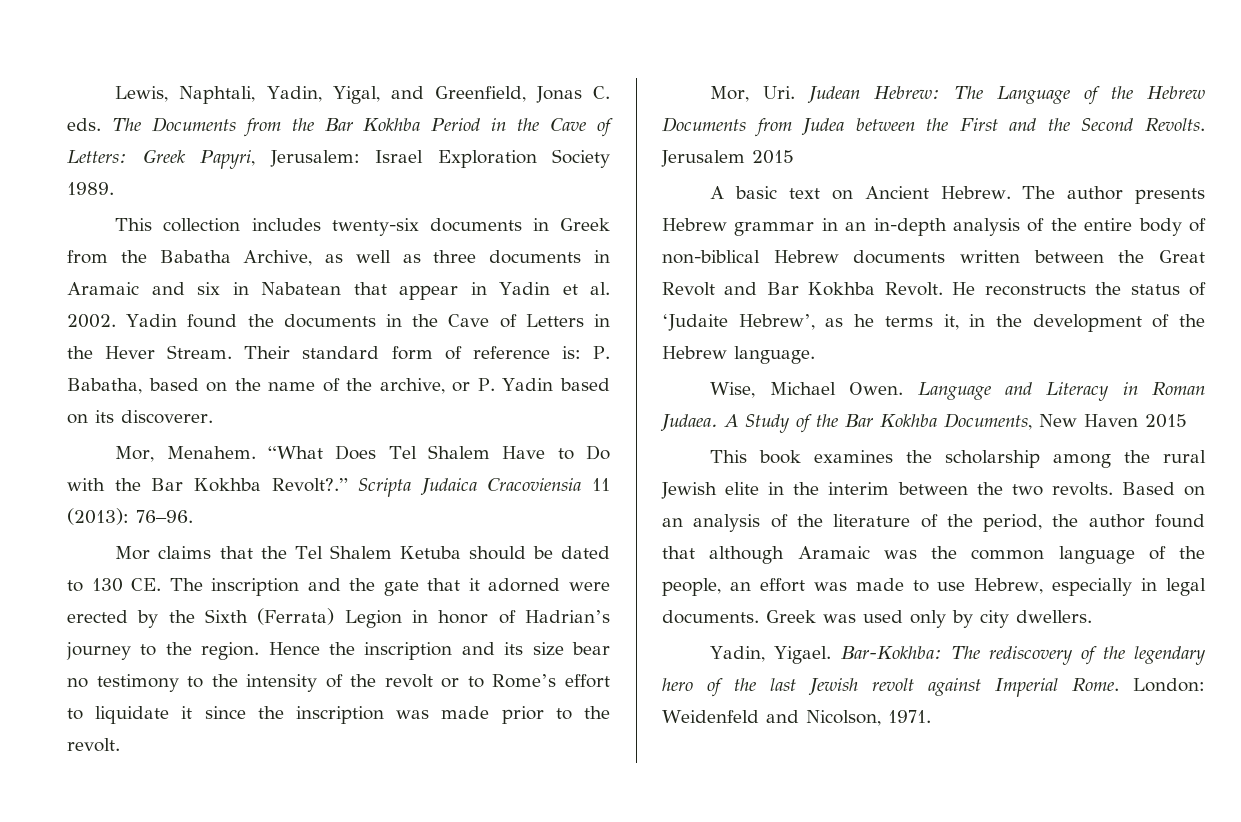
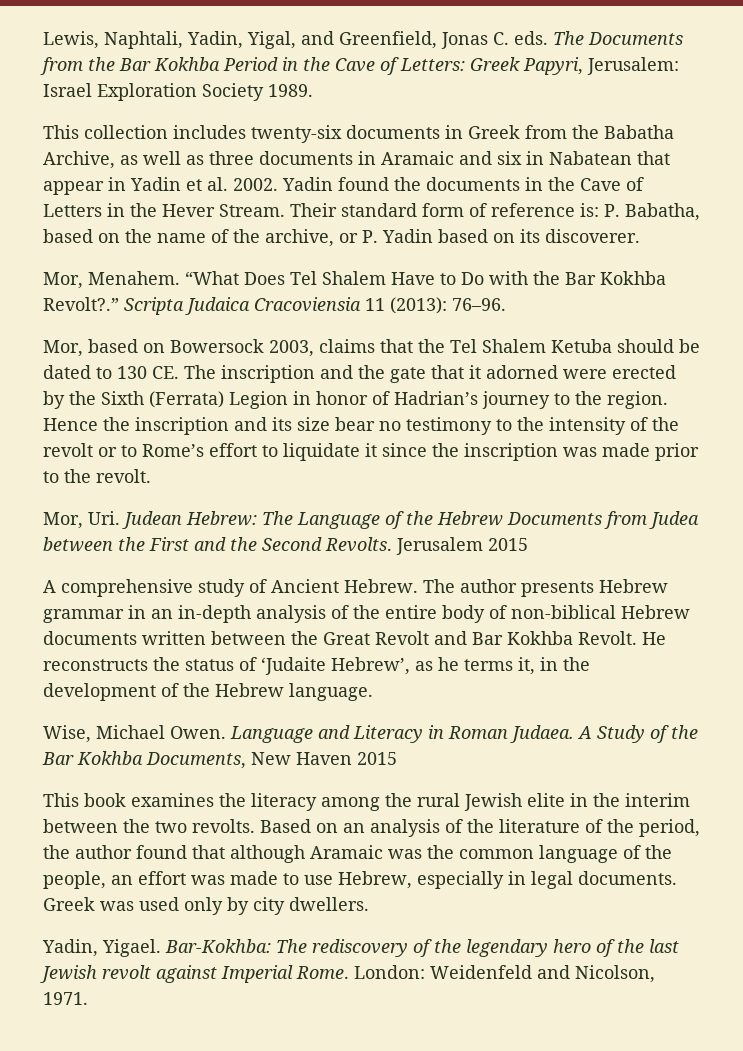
- Mor claims that the Tel Shalem Ketuba should be dated to 130 CE. The inscription and the gate that it adorned were erected by the Sixth (Ferrata) Legion in honor of Hadrian’s journey to the region.
+ Mor, based on Bowersock 2003, claims that the Tel Shalem Ketuba should be dated to 130 CE. The inscription and the gate that it adorned were erected by the Sixth (Ferrata) Legion in honor of Hadrian’s journey to the region.
- A basic text on Ancient Hebrew.
+ A comprehensive study of Ancient Hebrew.
- This book examines the scholarship among the rural Jewish elite in the interim between the two revolts.
+ This book examines the literacy among the rural Jewish elite in the interim between the two revolts.

